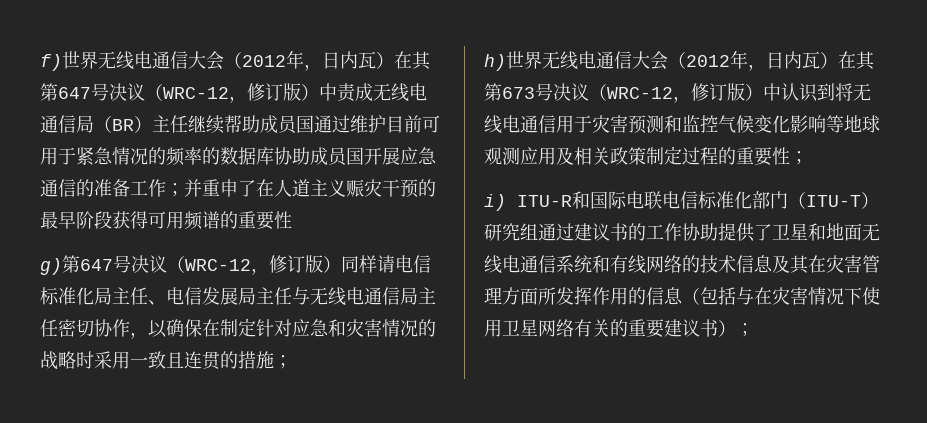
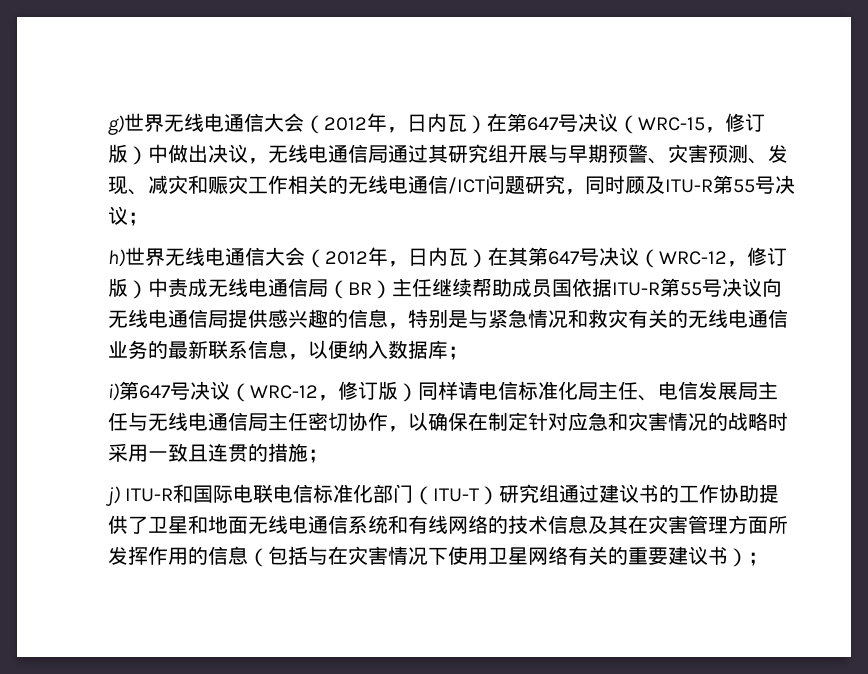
- f)世界无线电通信大会（2012年，日内瓦）在其第647号决议（WRC-12，修订版）中责成无线电通信局（BR）主任继续帮助成员国通过维护目前可用于紧急情况的频率的数据库协助成员国开展应急通信的准备工作；并重申了在人道主义赈灾干预的最早阶段获得可用频谱的重要性
- g)第647号决议（WRC-12，修订版）同样请电信标准化局主任、电信发展局主任与无线电通信局主任密切协作，以确保在制定针对应急和灾害情况的战略时采用一致且连贯的措施；
+ g)世界无线电通信大会（2012年，日内瓦）在第647号决议（WRC-15，修订版）中做出决议，无线电通信局通过其研究组开展与早期预警、灾害预测、发现、减灾和赈灾工作相关的无线电通信/ICT问题研究，同时顾及ITU-R第55号决议；
+ h)世界无线电通信大会（2012年，日内瓦）在其第647号决议（WRC-12，修订版）中责成无线电通信局（BR）主任继续帮助成员国依据ITU-R第55号决议向无线电通信局提供感兴趣的信息，特别是与紧急情况和救灾有关的无线电通信业务的最新联系信息，以便纳入数据库；
+ i)第647号决议（WRC-12，修订版）同样请电信标准化局主任、电信发展局主任与无线电通信局主任密切协作，以确保在制定针对应急和灾害情况的战略时采用一致且连贯的措施；
- h)世界无线电通信大会（2012年，日内瓦）在其第673号决议（WRC-12，修订版）中认识到将无线电通信用于灾害预测和监控气候变化影响等地球观测应用及相关政策制定过程的重要性；
- i) ITU-R和国际电联电信标准化部门（ITU-T）研究组通过建议书的工作协助提供了卫星和地面无线电通信系统和有线网络的技术信息及其在灾害管理方面所发挥作用的信息（包括与在灾害情况下使用卫星网络有关的重要建议书）；
+ j) ITU-R和国际电联电信标准化部门（ITU-T）研究组通过建议书的工作协助提供了卫星和地面无线电通信系统和有线网络的技术信息及其在灾害管理方面所发挥作用的信息（包括与在灾害情况下使用卫星网络有关的重要建议书）；

